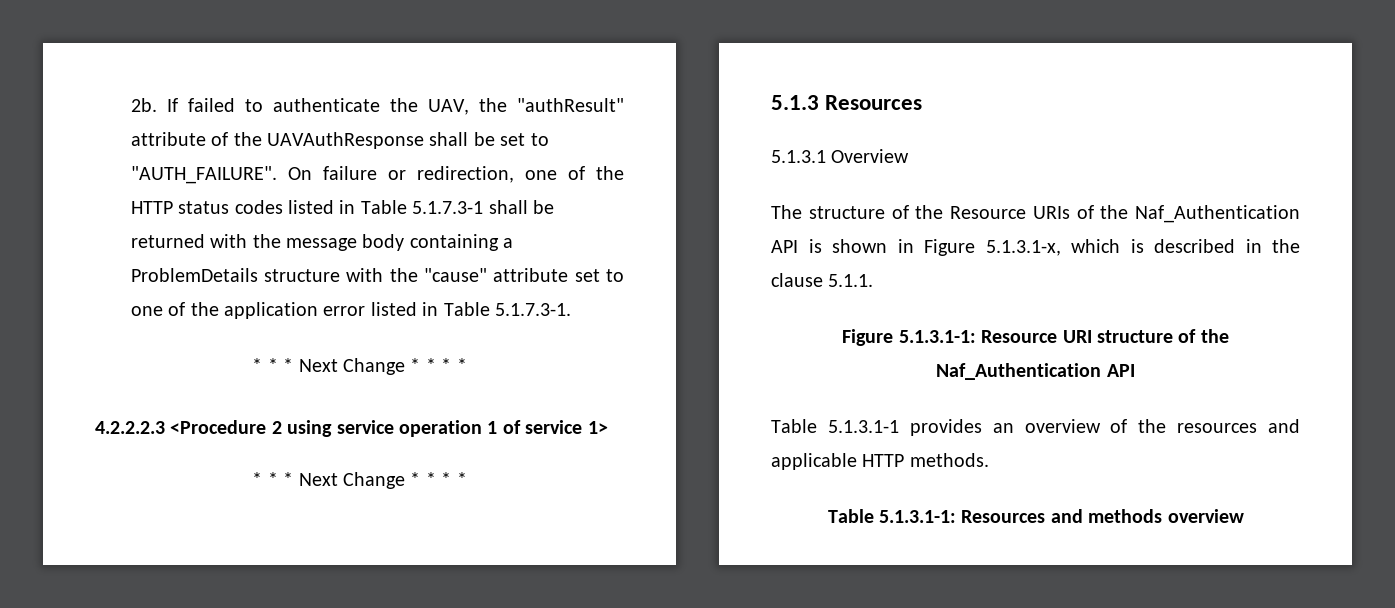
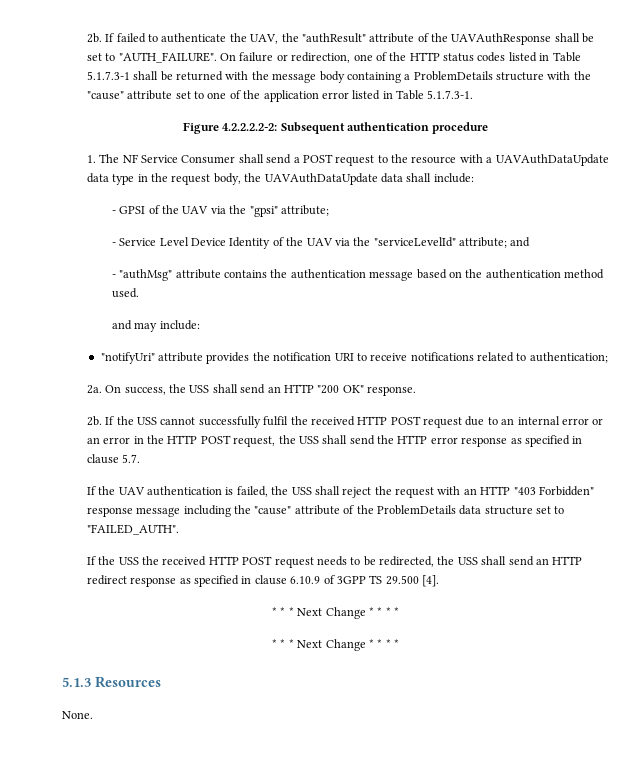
  On failure or redirection, one of the HTTP status codes listed in Table 5.1.7.3-1 shall be returned with the message body containing a ProblemDetails structure with the "cause" attribute set to one of the application error listed in Table 5.1.7.3-1.
+ Figure 4.2.2.2.2-2: Subsequent authentication procedure
+ 1. The NF Service Consumer shall send a POST request to the resource with a UAVAuthDataUpdate data type in the request body, the UAVAuthDataUpdate data shall include:
+ - GPSI of the UAV via the "gpsi" attribute;
+ - Service Level Device Identity of the UAV via the "serviceLevelId" attribute; and
+ - "authMsg" attribute contains the authentication message based on the authentication method used.
+ and may include:
+ "notifyUri" attribute provides the notification URI to receive notifications related to authentication;
+ 2a. On success, the USS shall send an HTTP "200 OK" response.
+ 2b. If the USS cannot successfully fulfil the received HTTP POST request due to an internal error or an error in the HTTP POST request, the USS shall send the HTTP error response as specified in clause 5.7.
+ If the UAV authentication is failed, the USS shall reject the request with an HTTP "403 Forbidden" response message including the "cause" attribute of the ProblemDetails data structure set to "FAILED_AUTH".
+ If the USS the received HTTP POST request needs to be redirected, the USS shall send an HTTP redirect response as specified in clause 6.10.9 of 3GPP TS 29.500 [4].
  * * * Next Change * * * *
- 4.2.2.2.3 <Procedure 2 using service operation 1 of service 1>
- 5.1.3.1 Overview
- The structure of the Resource URIs of the Naf_Authentication API is shown in Figure 5.1.3.1-x, which is described in the clause 5.1.1.
- Figure 5.1.3.1-1: Resource URI structure of the Naf_Authentication API
- Table 5.1.3.1-1 provides an overview of the resources and applicable HTTP methods.
- Table 5.1.3.1-1: Resources and methods overview
+ None.

